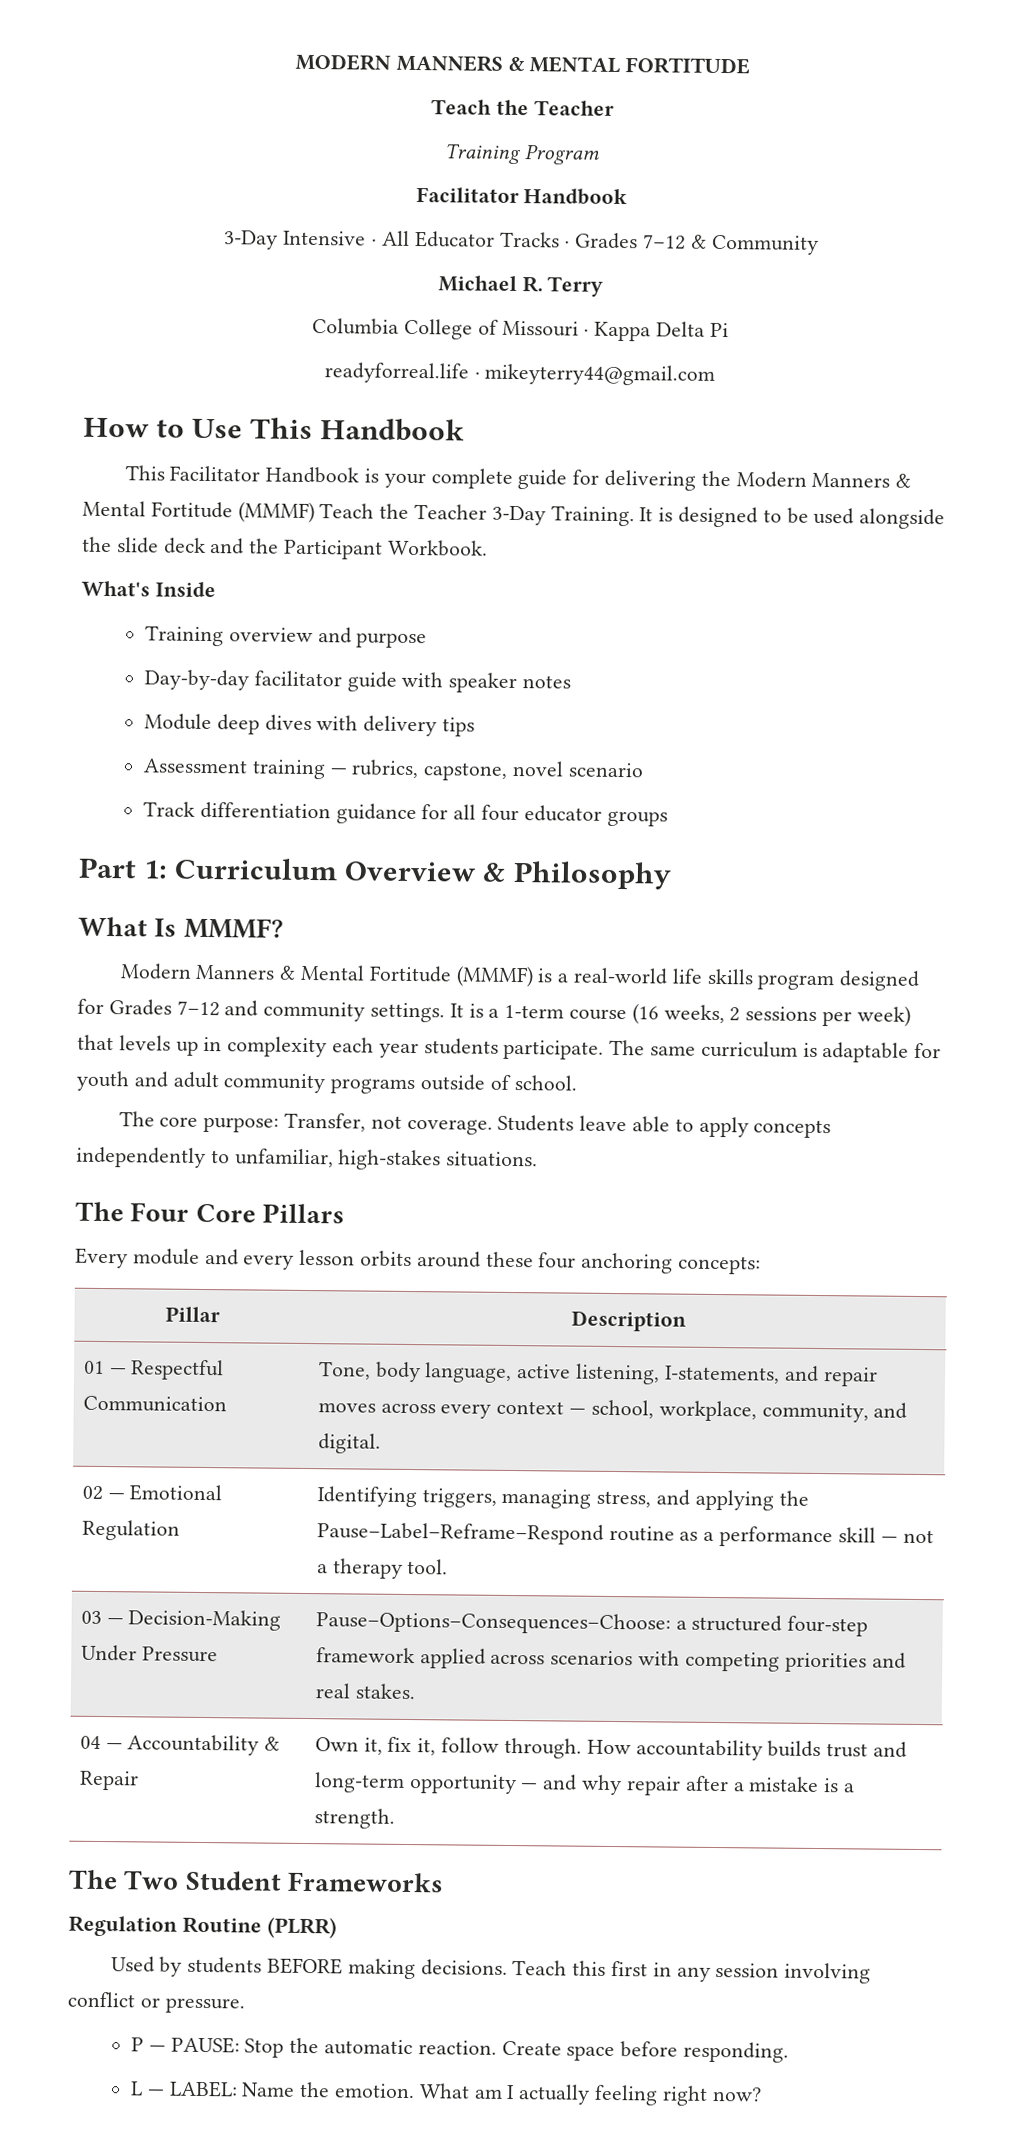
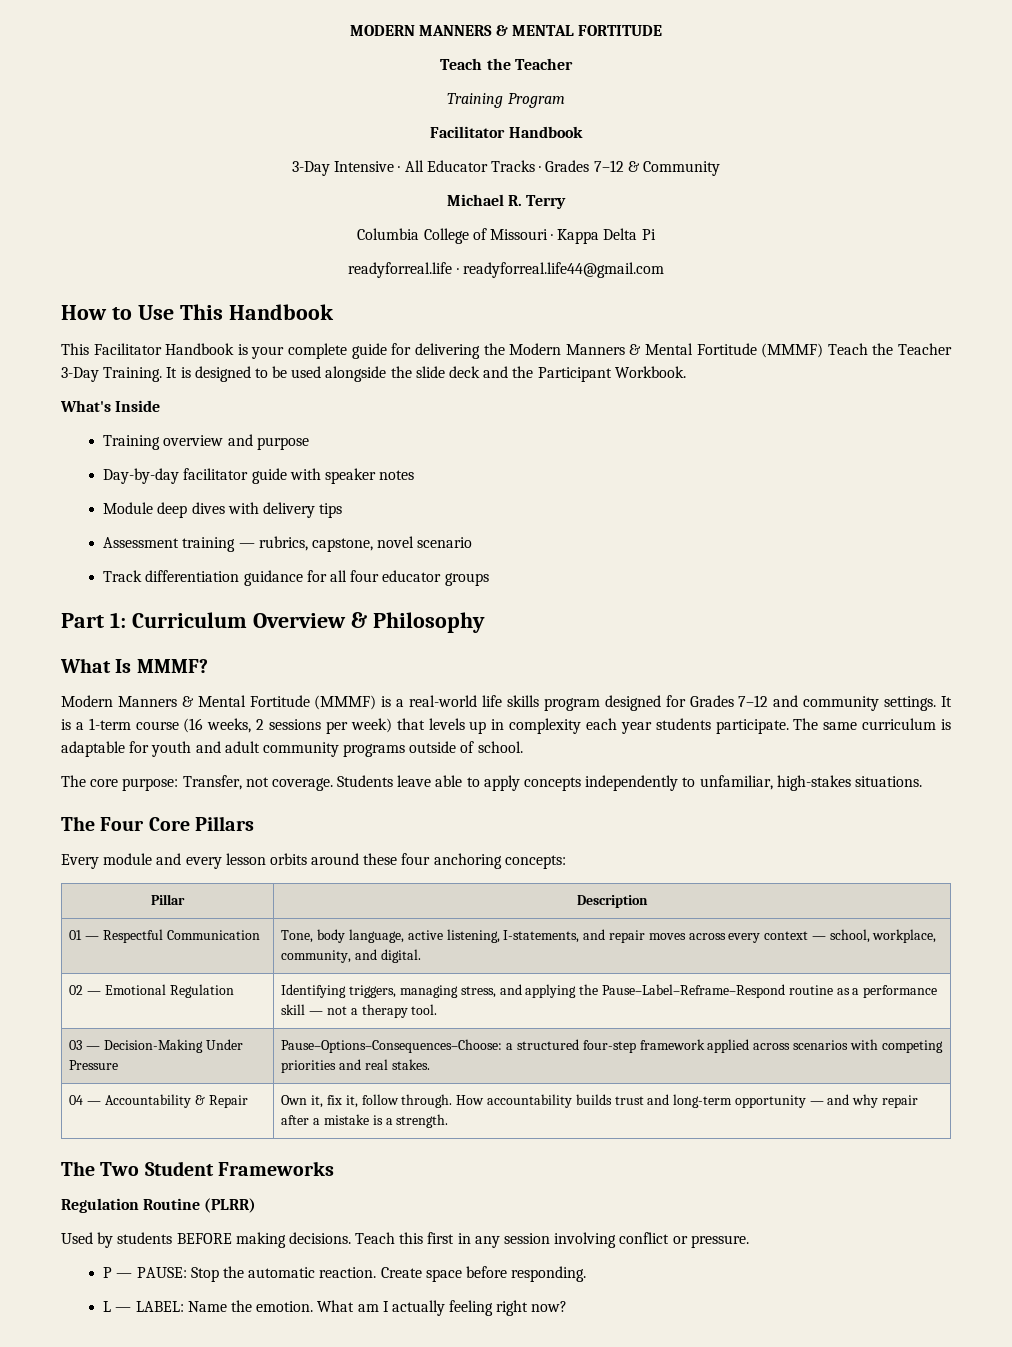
- readyforreal.life · mikeyterry44@gmail.com
+ readyforreal.life · readyforreal.life44@gmail.com

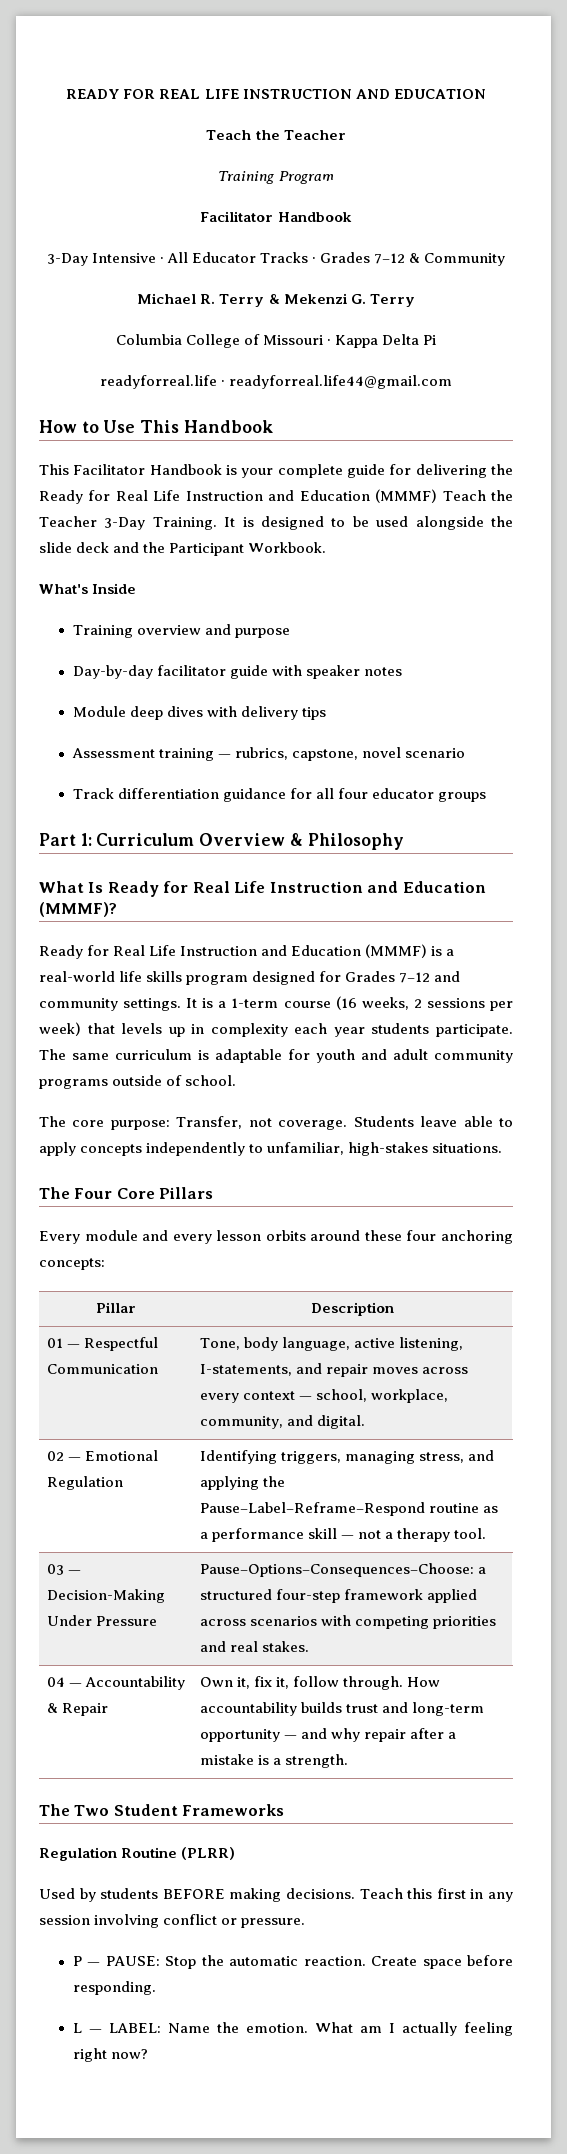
- MODERN MANNERS & MENTAL FORTITUDE
+ READY FOR REAL LIFE INSTRUCTION AND EDUCATION
- Michael R. Terry
+ Michael R. Terry & Mekenzi G. Terry
- This Facilitator Handbook is your complete guide for delivering the Modern Manners & Mental Fortitude (MMMF) Teach the Teacher 3-Day Training.
+ This Facilitator Handbook is your complete guide for delivering the Ready for Real Life Instruction and Education (MMMF) Teach the Teacher 3-Day Training.
- What Is MMMF?
- Modern Manners & Mental Fortitude (MMMF) is a real-world life skills program designed for Grades 7–12 and community settings.
+ What Is Ready for Real Life Instruction and Education (MMMF)?
+ Ready for Real Life Instruction and Education (MMMF) is a real-world life skills program designed for Grades 7–12 and community settings.

